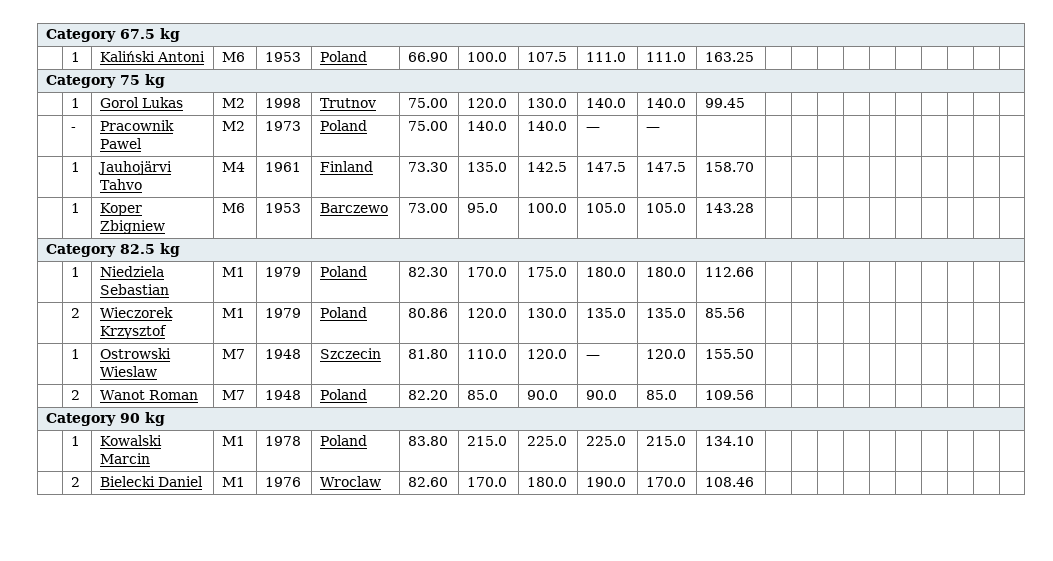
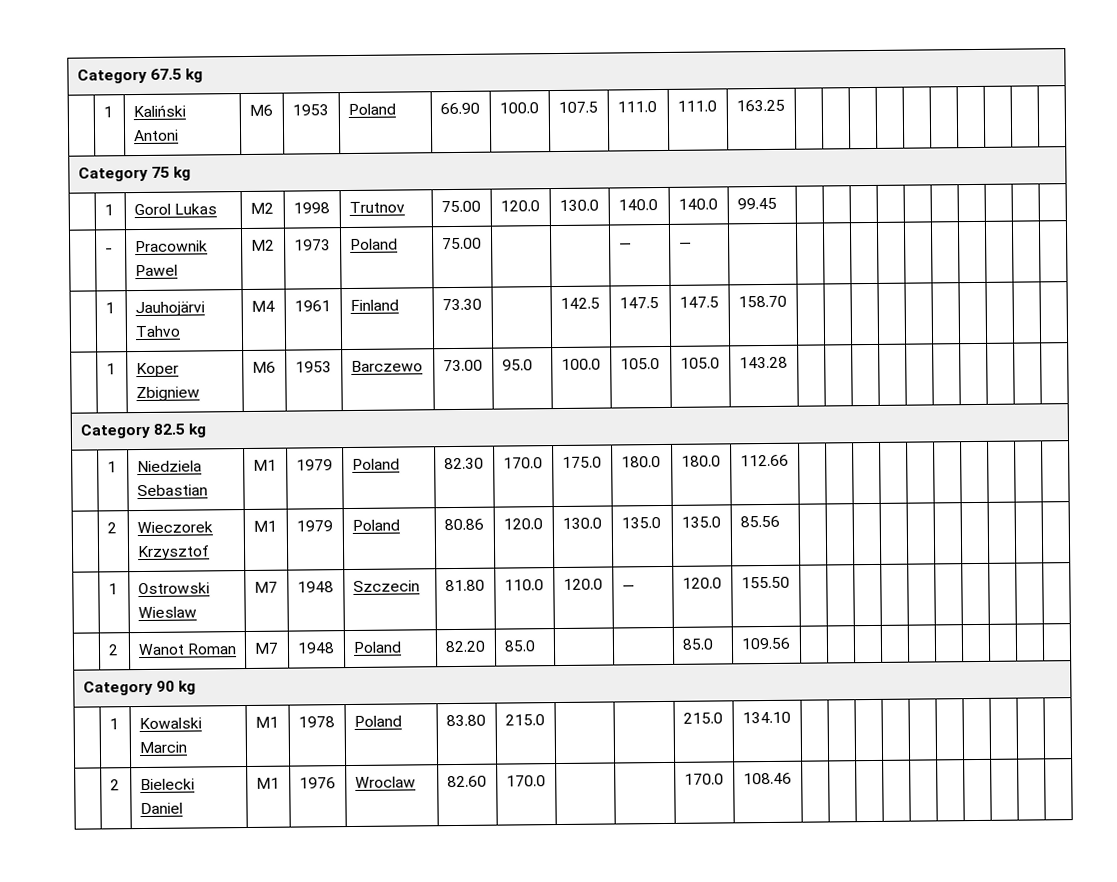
- | - | Pracownik Pawel | M2 | 1973 | Poland | 75.00 | 140.0 | 140.0 | — | — | | | | | | | | | | |
+ | - | Pracownik Pawel | M2 | 1973 | Poland | 75.00 | | | — | — | | | | | | | | | | |
- | 1 | Jauhojärvi Tahvo | M4 | 1961 | Finland | 73.30 | 135.0 | 142.5 | 147.5 | 147.5 | 158.70 | | | | | | | | | |
+ | 1 | Jauhojärvi Tahvo | M4 | 1961 | Finland | 73.30 | | 142.5 | 147.5 | 147.5 | 158.70 | | | | | | | | | |
- | 2 | Wanot Roman | M7 | 1948 | Poland | 82.20 | 85.0 | 90.0 | 90.0 | 85.0 | 109.56 | | | | | | | | | |
+ | 2 | Wanot Roman | M7 | 1948 | Poland | 82.20 | 85.0 | | | 85.0 | 109.56 | | | | | | | | | |
- | 1 | Kowalski Marcin | M1 | 1978 | Poland | 83.80 | 215.0 | 225.0 | 225.0 | 215.0 | 134.10 | | | | | | | | | |
+ | 1 | Kowalski Marcin | M1 | 1978 | Poland | 83.80 | 215.0 | | | 215.0 | 134.10 | | | | | | | | | |
- | 2 | Bielecki Daniel | M1 | 1976 | Wroclaw | 82.60 | 170.0 | 180.0 | 190.0 | 170.0 | 108.46 | | | | | | | | | |
+ | 2 | Bielecki Daniel | M1 | 1976 | Wroclaw | 82.60 | 170.0 | | | 170.0 | 108.46 | | | | | | | | | |

